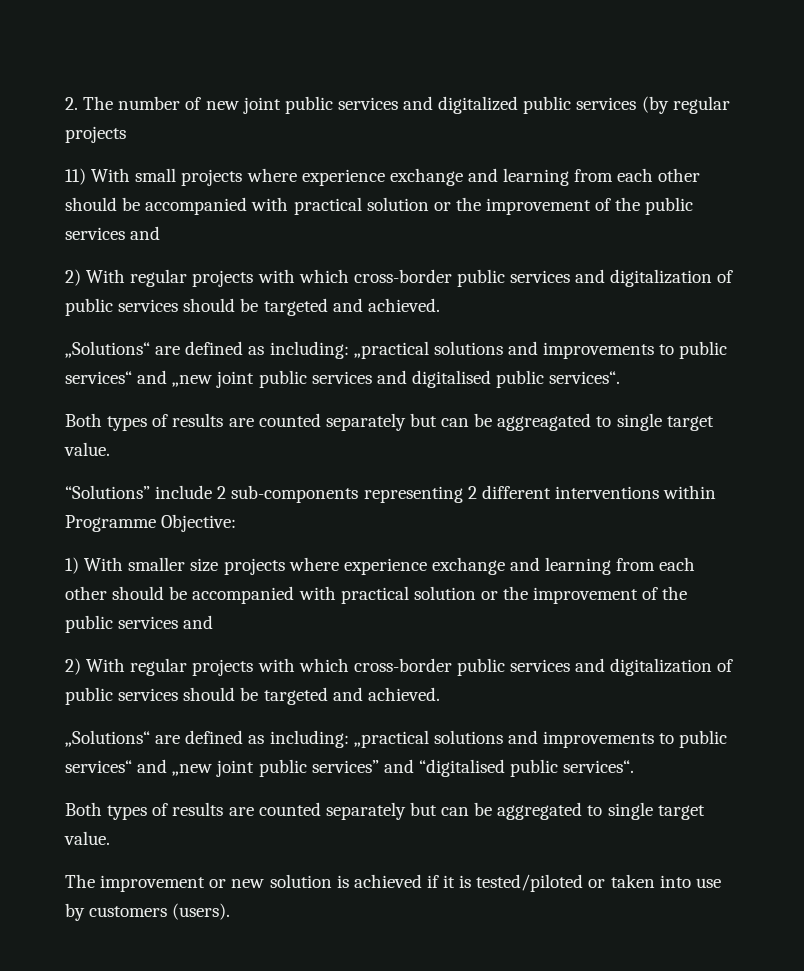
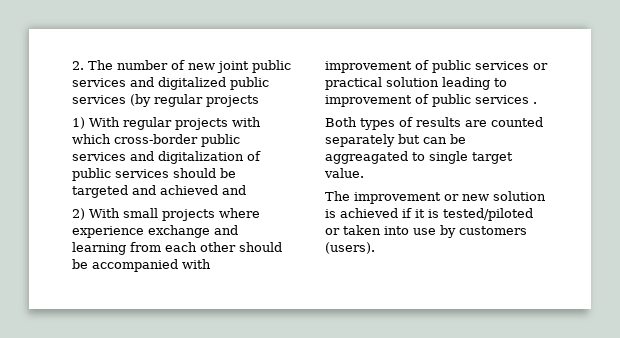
- 11) With small projects where experience exchange and learning from each other should be accompanied with practical solution or the improvement of the public services and
- 2) With regular projects with which cross-border public services and digitalization of public services should be targeted and achieved.
- „Solutions“ are defined as including: „practical solutions and improvements to public services“ and „new joint public services and digitalised public services“.
- Both types of results are counted separately but can be aggreagated to single target value.
- “Solutions” include 2 sub-components representing 2 different interventions within Programme Objective:
- 1) With smaller size projects where experience exchange and learning from each other should be accompanied with practical solution or the improvement of the public services and
- 2) With regular projects with which cross-border public services and digitalization of public services should be targeted and achieved.
- „Solutions“ are defined as including: „practical solutions and improvements to public services“ and „new joint public services” and “digitalised public services“.
+ 1) With regular projects with which cross-border public services and digitalization of public services should be targeted and achieved and
+ 2) With small projects where experience exchange and learning from each other should be accompanied with improvement of public services or practical solution leading to improvement of public services .
- Both types of results are counted separately but can be aggregated to single target value.
+ Both types of results are counted separately but can be aggreagated to single target value.

